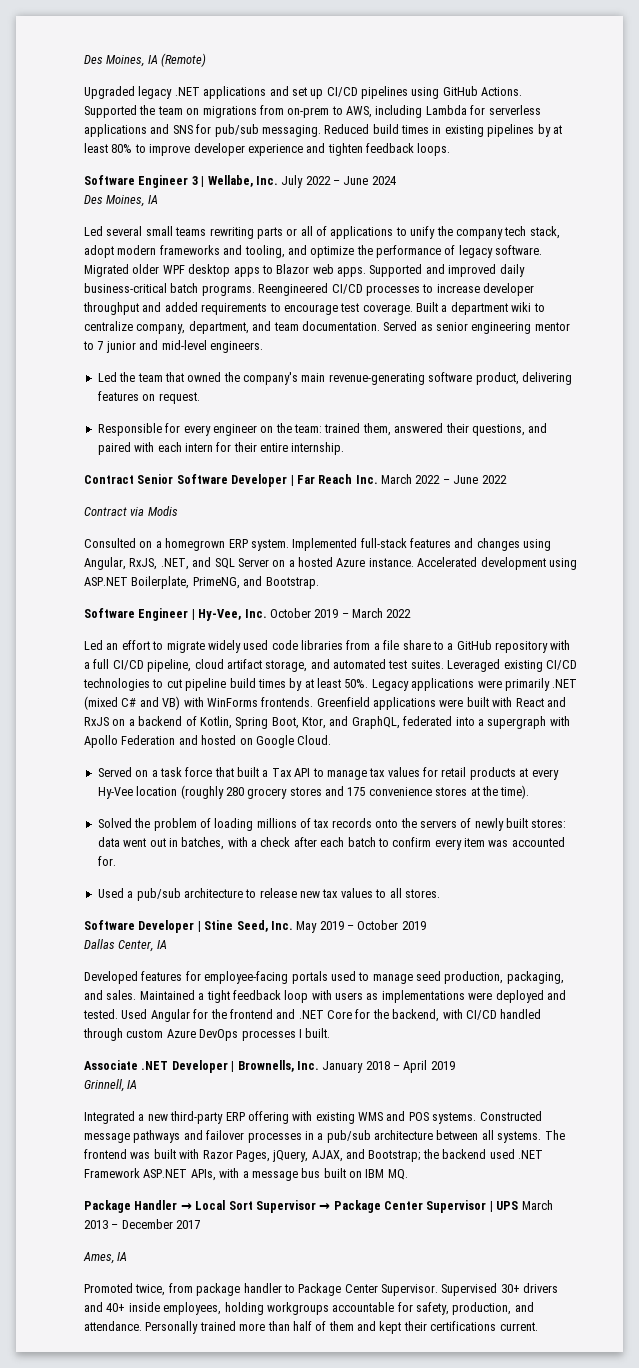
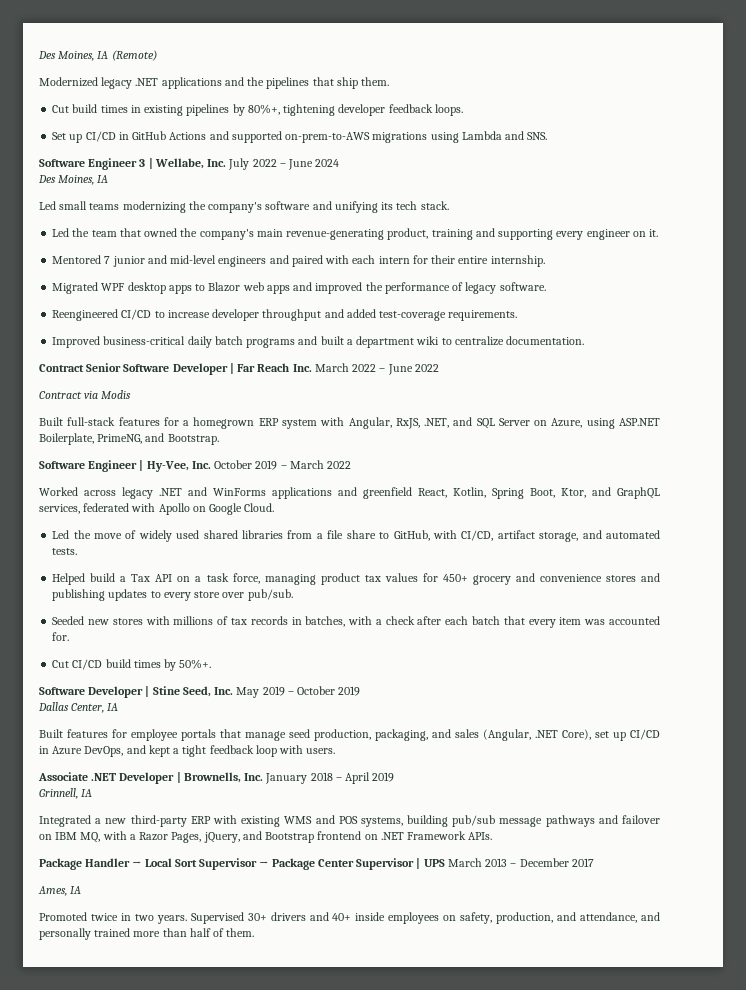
- Upgraded legacy .NET applications and set up CI/CD pipelines using GitHub Actions. Supported the team on migrations from on-prem to AWS, including Lambda for serverless applications and SNS for pub/sub messaging. Reduced build times in existing pipelines by at least 80% to improve developer experience and tighten feedback loops.
+ Modernized legacy .NET applications and the pipelines that ship them.
+ Cut build times in existing pipelines by 80%+, tightening developer feedback loops.
+ Set up CI/CD in GitHub Actions and supported on-prem-to-AWS migrations using Lambda and SNS.
- Led several small teams rewriting parts or all of applications to unify the company tech stack, adopt modern frameworks and tooling, and optimize the performance of legacy software. Migrated older WPF desktop apps to Blazor web apps. Supported and improved daily business-critical batch programs. Reengineered CI/CD processes to increase developer throughput and added requirements to encourage test coverage. Built a department wiki to centralize company, department, and team documentation. Served as senior engineering mentor to 7 junior and mid-level engineers.
+ Led small teams modernizing the company's software and unifying its tech stack.
- Led the team that owned the company's main revenue-generating software product, delivering features on request.
- Responsible for every engineer on the team: trained them, answered their questions, and paired with each intern for their entire internship.
+ Led the team that owned the company's main revenue-generating product, training and supporting every engineer on it.
+ Mentored 7 junior and mid-level engineers and paired with each intern for their entire internship.
+ Migrated WPF desktop apps to Blazor web apps and improved the performance of legacy software.
+ Reengineered CI/CD to increase developer throughput and added test-coverage requirements.
+ Improved business-critical daily batch programs and built a department wiki to centralize documentation.
- Consulted on a homegrown ERP system. Implemented full-stack features and changes using Angular, RxJS, .NET, and SQL Server on a hosted Azure instance. Accelerated development using ASP.NET Boilerplate, PrimeNG, and Bootstrap.
+ Built full-stack features for a homegrown ERP system with Angular, RxJS, .NET, and SQL Server on Azure, using ASP.NET Boilerplate, PrimeNG, and Bootstrap.
- Led an effort to migrate widely used code libraries from a file share to a GitHub repository with a full CI/CD pipeline, cloud artifact storage, and automated test suites. Leveraged existing CI/CD technologies to cut pipeline build times by at least 50%. Legacy applications were primarily .NET (mixed C# and VB) with WinForms frontends. Greenfield applications were built with React and RxJS on a backend of Kotlin, Spring Boot, Ktor, and GraphQL, federated into a supergraph with Apollo Federation and hosted on Google Cloud.
- Served on a task force that built a Tax API to manage tax values for retail products at every Hy-Vee location (roughly 280 grocery stores and 175 convenience stores at the time).
- Solved the problem of loading millions of tax records onto the servers of newly built stores: data went out in batches, with a check after each batch to confirm every item was accounted for.
+ Worked across legacy .NET and WinForms applications and greenfield React, Kotlin, Spring Boot, Ktor, and GraphQL services, federated with Apollo on Google Cloud.
+ Led the move of widely used shared libraries from a file share to GitHub, with CI/CD, artifact storage, and automated tests.
+ Helped build a Tax API on a task force, managing product tax values for 450+ grocery and convenience stores and publishing updates to every store over pub/sub.
+ Seeded new stores with millions of tax records in batches, with a check after each batch that every item was accounted for.
- Used a pub/sub architecture to release new tax values to all stores.
+ Cut CI/CD build times by 50%+.
- Developed features for employee-facing portals used to manage seed production, packaging, and sales. Maintained a tight feedback loop with users as implementations were deployed and tested. Used Angular for the frontend and .NET Core for the backend, with CI/CD handled through custom Azure DevOps processes I built.
+ Built features for employee portals that manage seed production, packaging, and sales (Angular, .NET Core), set up CI/CD in Azure DevOps, and kept a tight feedback loop with users.
- Integrated a new third-party ERP offering with existing WMS and POS systems. Constructed message pathways and failover processes in a pub/sub architecture between all systems. The frontend was built with Razor Pages, jQuery, AJAX, and Bootstrap; the backend used .NET Framework ASP.NET APIs, with a message bus built on IBM MQ.
+ Integrated a new third-party ERP with existing WMS and POS systems, building pub/sub message pathways and failover on IBM MQ, with a Razor Pages, jQuery, and Bootstrap frontend on .NET Framework APIs.
- Promoted twice, from package handler to Package Center Supervisor.
+ Promoted twice in two years.
- Supervised 30+ drivers and 40+ inside employees, holding workgroups accountable for safety, production, and attendance. Personally trained more than half of them and kept their certifications current.
+ Supervised 30+ drivers and 40+ inside employees on safety, production, and attendance, and personally trained more than half of them.

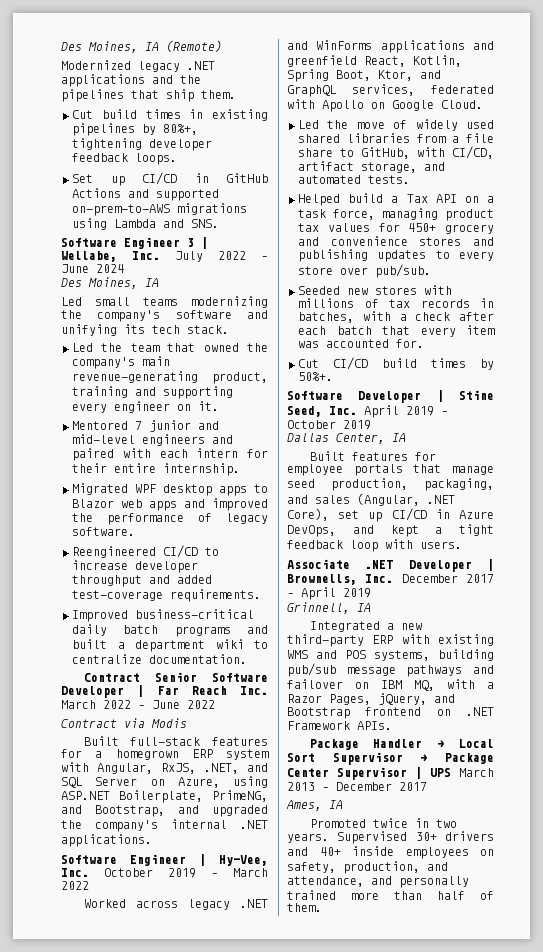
- Built full-stack features for a homegrown ERP system with Angular, RxJS, .NET, and SQL Server on Azure, using ASP.NET Boilerplate, PrimeNG, and Bootstrap.
+ Built full-stack features for a homegrown ERP system with Angular, RxJS, .NET, and SQL Server on Azure, using ASP.NET Boilerplate, PrimeNG, and Bootstrap, and upgraded the company's internal .NET applications.
- Software Developer | Stine Seed, Inc. May 2019 – October 2019
+ Software Developer | Stine Seed, Inc. April 2019 – October 2019
- Associate .NET Developer | Brownells, Inc. January 2018 – April 2019
+ Associate .NET Developer | Brownells, Inc. December 2017 – April 2019

